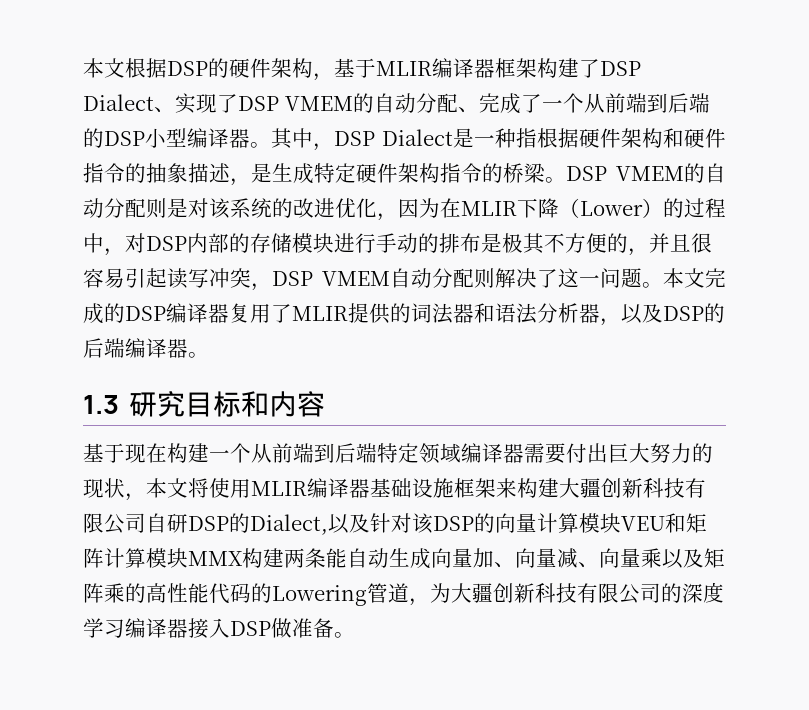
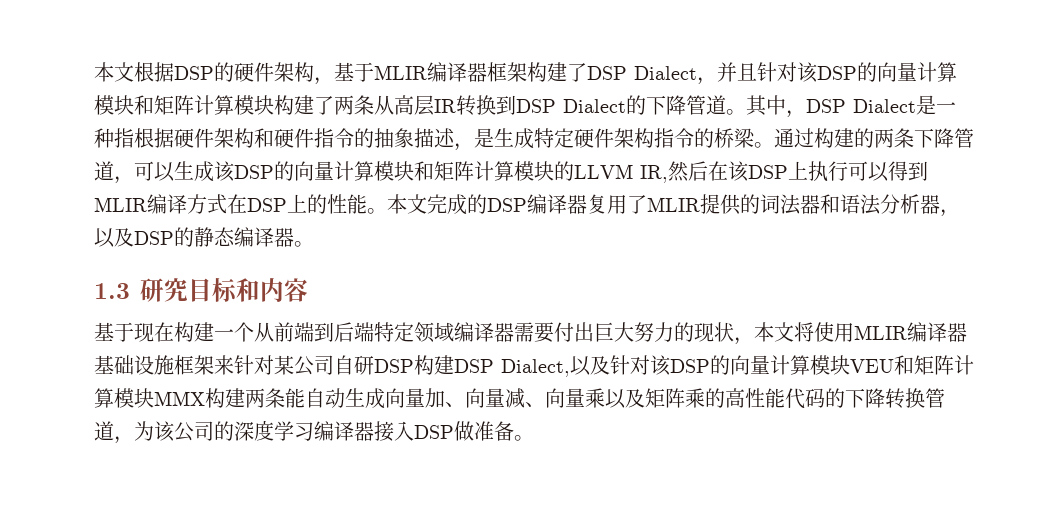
- 本文根据DSP的硬件架构，基于MLIR编译器框架构建了DSP Dialect、实现了DSP VMEM的自动分配、完成了一个从前端到后端的DSP小型编译器。
+ 本文根据DSP的硬件架构，基于MLIR编译器框架构建了DSP Dialect，并且针对该DSP的向量计算模块和矩阵计算模块构建了两条从高层IR转换到DSP Dialect的下降管道。
- DSP VMEM的自动分配则是对该系统的改进优化，因为在MLIR下降（Lower）的过程中，对DSP内部的存储模块进行手动的排布是极其不方便的，并且很容易引起读写冲突，DSP VMEM自动分配则解决了这一问题。
+ 通过构建的两条下降管道，可以生成该DSP的向量计算模块和矩阵计算模块的LLVM IR,然后在该DSP上执行可以得到MLIR编译方式在DSP上的性能。
- 本文完成的DSP编译器复用了MLIR提供的词法器和语法分析器，以及DSP的后端编译器。
+ 本文完成的DSP编译器复用了MLIR提供的词法器和语法分析器，以及DSP的静态编译器。
- 基于现在构建一个从前端到后端特定领域编译器需要付出巨大努力的现状，本文将使用MLIR编译器基础设施框架来构建大疆创新科技有限公司自研DSP的Dialect,以及针对该DSP的向量计算模块VEU和矩阵计算模块MMX构建两条能自动生成向量加、向量减、向量乘以及矩阵乘的高性能代码的Lowering管道，为大疆创新科技有限公司的深度学习编译器接入DSP做准备。
+ 基于现在构建一个从前端到后端特定领域编译器需要付出巨大努力的现状，本文将使用MLIR编译器基础设施框架来针对某公司自研DSP构建DSP Dialect,以及针对该DSP的向量计算模块VEU和矩阵计算模块MMX构建两条能自动生成向量加、向量减、向量乘以及矩阵乘的高性能代码的下降转换管道，为该公司的深度学习编译器接入DSP做准备。

